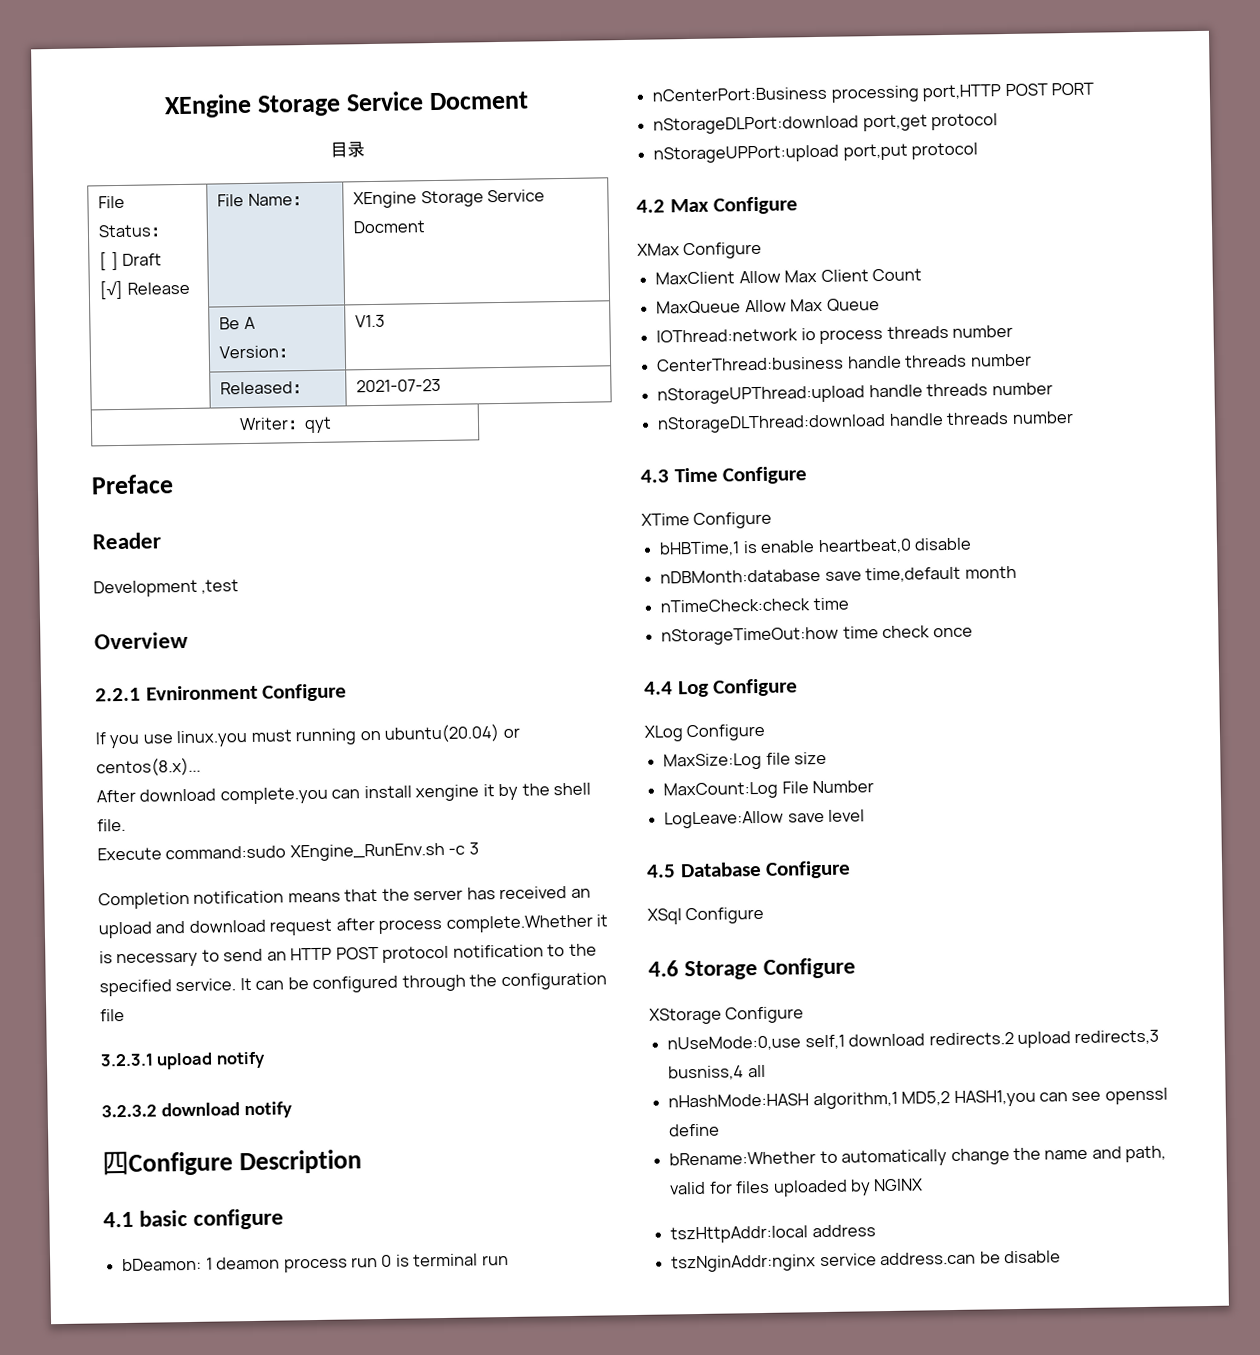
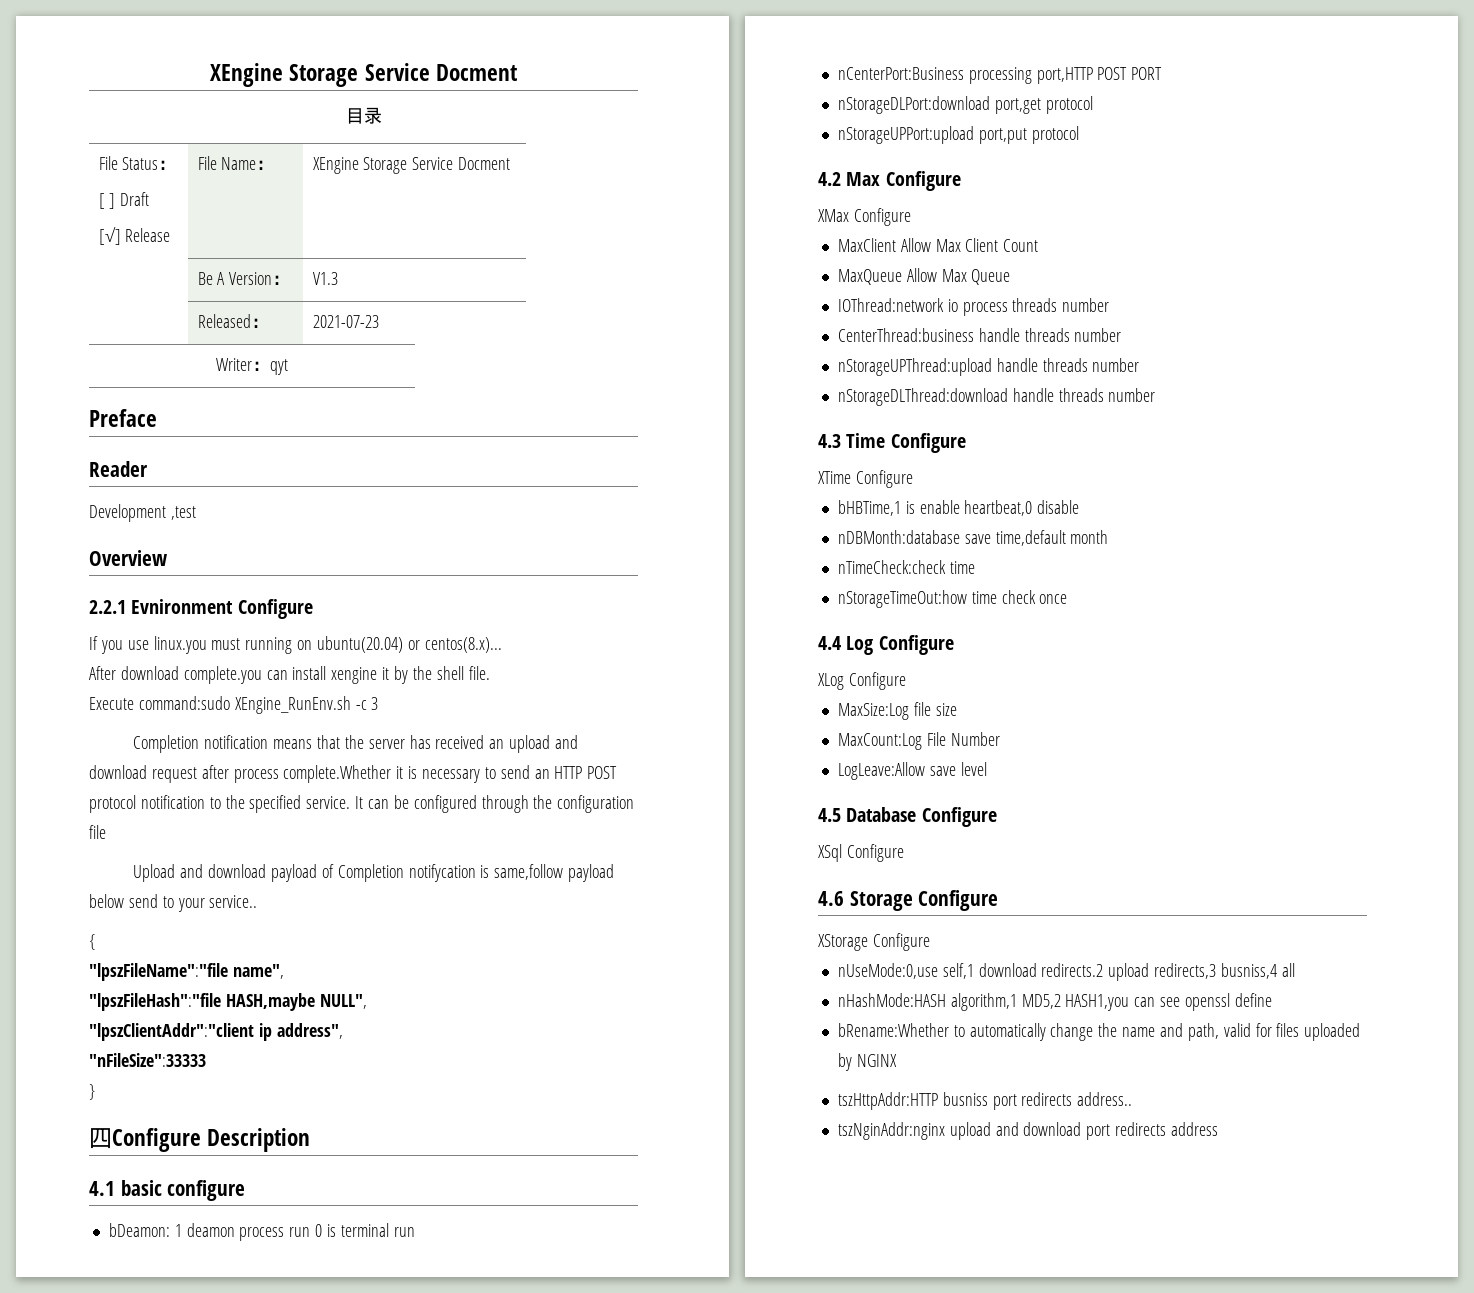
- 3.2.3.1 upload notify
- 3.2.3.2 download notify
+ Upload and download payload of Completion notifycation is same,follow payload below send to your service..
+ {
+ "lpszFileName":"file name",
+ "lpszFileHash":"file HASH,maybe NULL",
+ "lpszClientAddr":"client ip address",
+ "nFileSize":33333
+ }
- tszHttpAddr:local address
- tszNginAddr:nginx service address.can be disable
+ tszHttpAddr:HTTP busniss port redirects address..
+ tszNginAddr:nginx upload and download port redirects address

